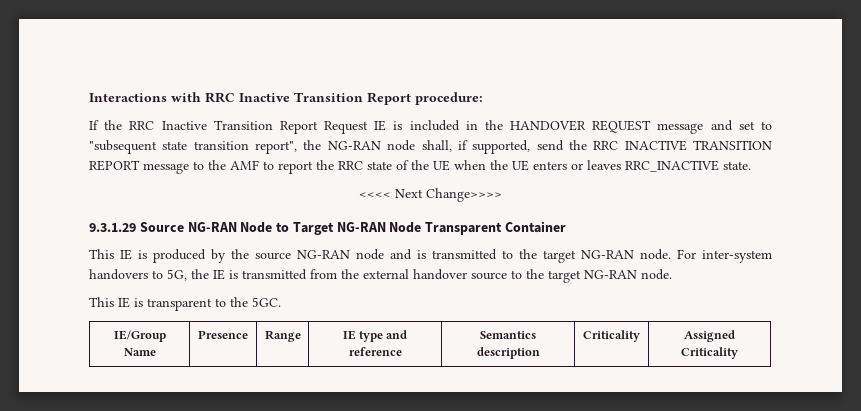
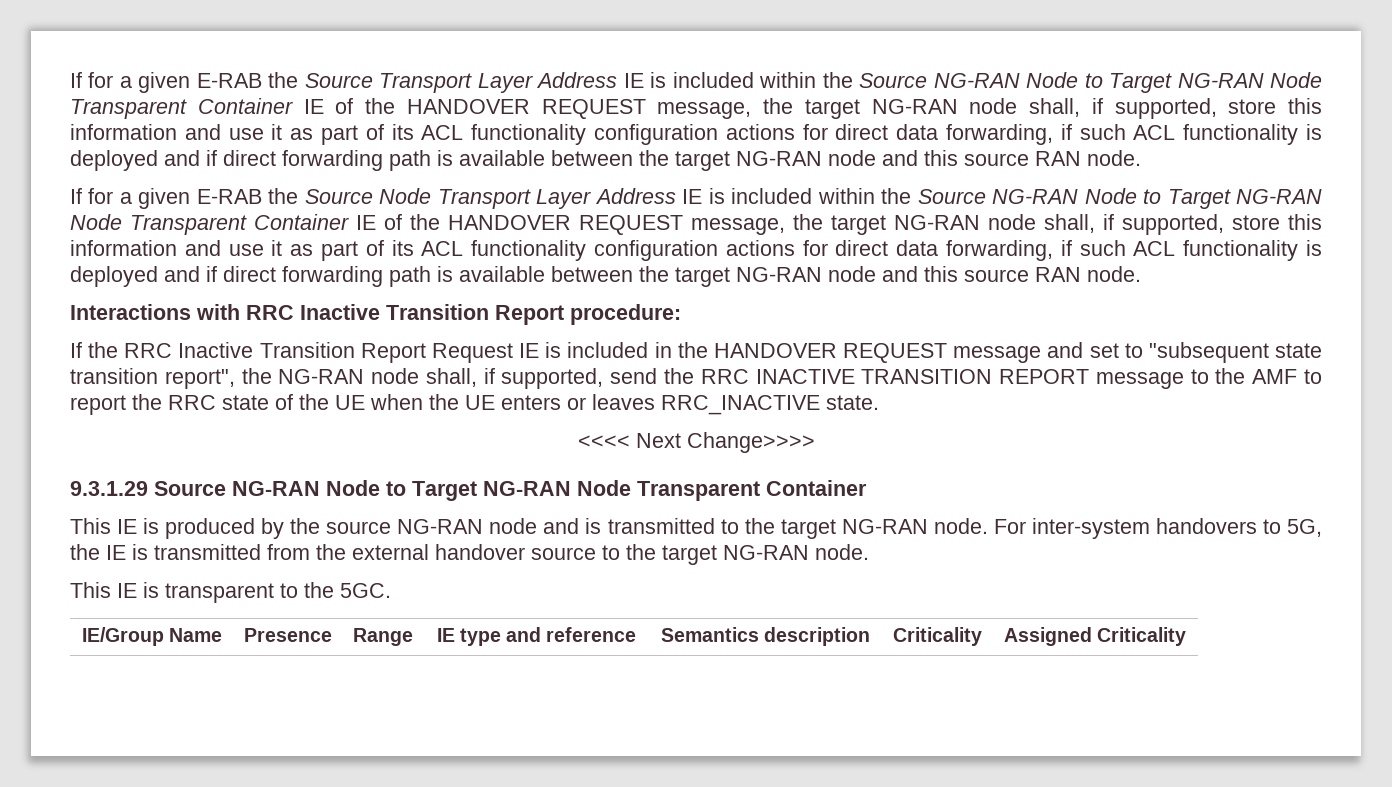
+ If for a given E-RAB the Source Transport Layer Address IE is included within the Source NG-RAN Node to Target NG-RAN Node Transparent Container IE of the HANDOVER REQUEST message, the target NG-RAN node shall, if supported, store this information and use it as part of its ACL functionality configuration actions for direct data forwarding, if such ACL functionality is deployed and if direct forwarding path is available between the target NG-RAN node and this source RAN node.
+ If for a given E-RAB the Source Node Transport Layer Address IE is included within the Source NG-RAN Node to Target NG-RAN Node Transparent Container IE of the HANDOVER REQUEST message, the target NG-RAN node shall, if supported, store this information and use it as part of its ACL functionality configuration actions for direct data forwarding, if such ACL functionality is deployed and if direct forwarding path is available between the target NG-RAN node and this source RAN node.

